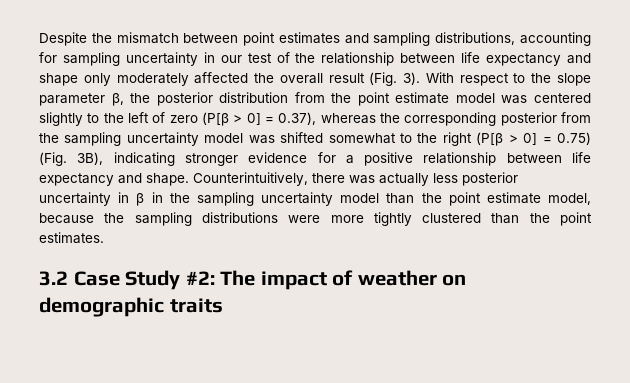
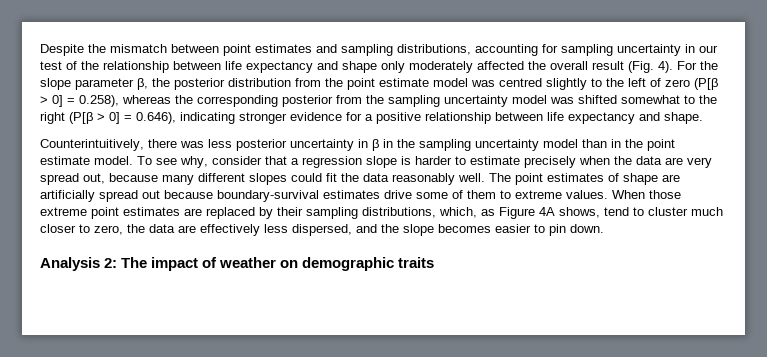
- Despite the mismatch between point estimates and sampling distributions, accounting for sampling uncertainty in our test of the relationship between life expectancy and shape only moderately affected the overall result (Fig. 3). With respect to the slope parameter β, the posterior distribution from the point estimate model was centered slightly to the left of zero (P[β > 0] = 0.37), whereas the corresponding posterior from the sampling uncertainty model was shifted somewhat to the right (P[β > 0] = 0.75) (Fig. 3B), indicating stronger evidence for a positive relationship between life expectancy and shape. Counterintuitively, there was actually less posterior uncertainty in β in the sampling uncertainty model than the point estimate model, because the sampling distributions were more tightly clustered than the point estimates.
- 3.2 Case Study #2:
+ Despite the mismatch between point estimates and sampling distributions, accounting for sampling uncertainty in our test of the relationship between life expectancy and shape only moderately affected the overall result (Fig. 4). For the slope parameter β, the posterior distribution from the point estimate model was centred slightly to the left of zero (P[β > 0] = 0.258), whereas the corresponding posterior from the sampling uncertainty model was shifted somewhat to the right (P[β > 0] = 0.646), indicating stronger evidence for a positive relationship between life expectancy and shape.
+ Counterintuitively, there was less posterior uncertainty in β in the sampling uncertainty model than in the point estimate model. To see why, consider that a regression slope is harder to estimate precisely when the data are very spread out, because many different slopes could fit the data reasonably well. The point estimates of shape are artificially spread out because boundary-survival estimates drive some of them to extreme values. When those extreme point estimates are replaced by their sampling distributions, which, as Figure 4A shows, tend to cluster much closer to zero, the data are effectively less dispersed, and the slope becomes easier to pin down.
+ Analysis 2:

